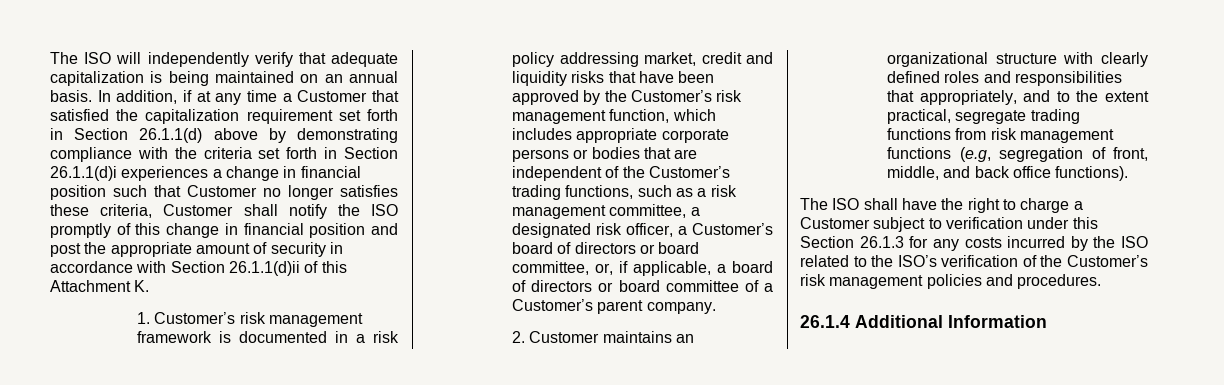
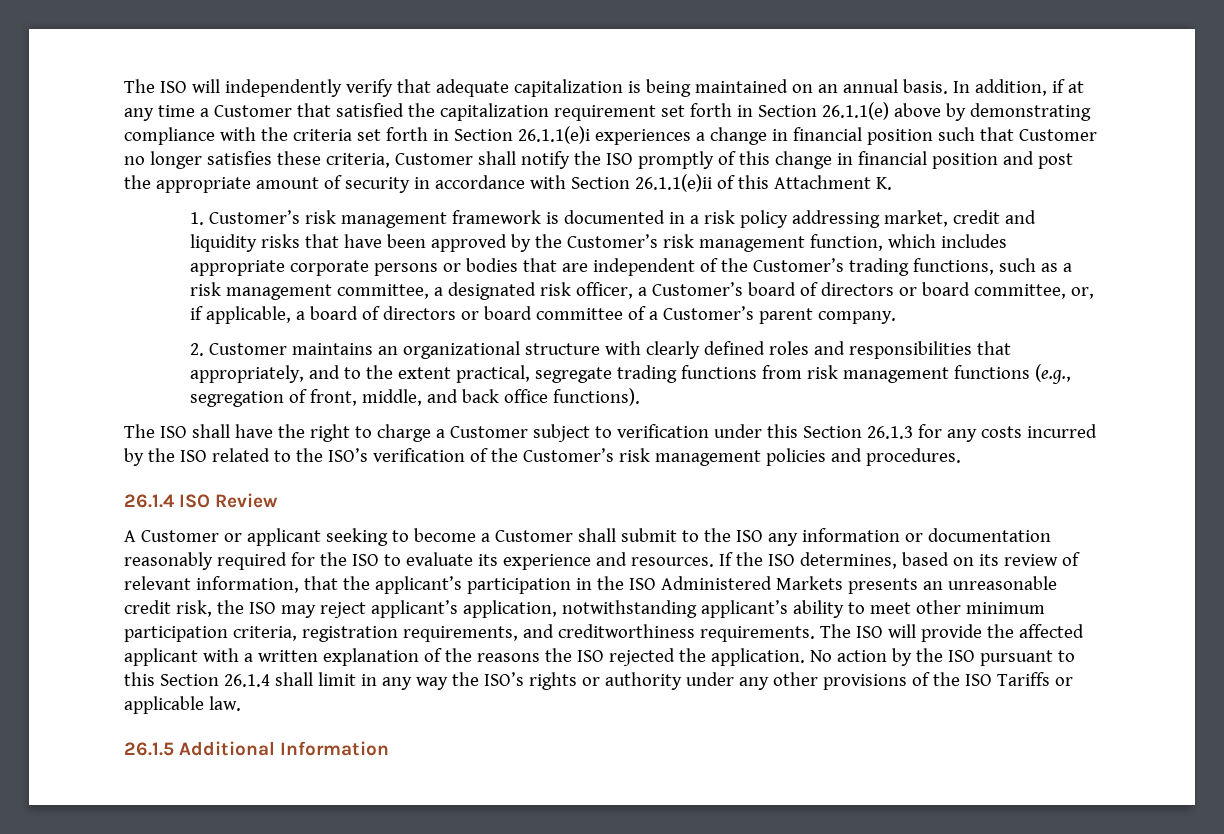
- In addition, if at any time a Customer that satisfied the capitalization requirement set forth in Section 26.1.1(d) above by demonstrating compliance with the criteria set forth in Section 26.1.1(d)i experiences a change in financial position such that Customer no longer satisfies these criteria, Customer shall notify the ISO promptly of this change in financial position and post the appropriate amount of security in accordance with Section 26.1.1(d)ii of this Attachment K.
+ In addition, if at any time a Customer that satisfied the capitalization requirement set forth in Section 26.1.1(e) above by demonstrating compliance with the criteria set forth in Section 26.1.1(e)i experiences a change in financial position such that Customer no longer satisfies these criteria, Customer shall notify the ISO promptly of this change in financial position and post the appropriate amount of security in accordance with Section 26.1.1(e)ii of this Attachment K.
- 2. Customer maintains an organizational structure with clearly defined roles and responsibilities that appropriately, and to the extent practical, segregate trading functions from risk management functions (e.g, segregation of front, middle, and back office functions).
+ 2. Customer maintains an organizational structure with clearly defined roles and responsibilities that appropriately, and to the extent practical, segregate trading functions from risk management functions (e.g., segregation of front, middle, and back office functions).
- 26.1.4 Additional Information
+ 26.1.4 ISO Review
+ A Customer or applicant seeking to become a Customer shall submit to the ISO any information or documentation reasonably required for the ISO to evaluate its experience and resources. If the ISO determines, based on its review of relevant information, that the applicant’s participation in the ISO Administered Markets presents an unreasonable credit risk, the ISO may reject applicant’s application, notwithstanding applicant’s ability to meet other minimum participation criteria, registration requirements, and creditworthiness requirements. The ISO will provide the affected applicant with a written explanation of the reasons the ISO rejected the application. No action by the ISO pursuant to this Section 26.1.4 shall limit in any way the ISO’s rights or authority under any other provisions of the ISO Tariffs or applicable law.
+ 26.1.5 Additional Information

